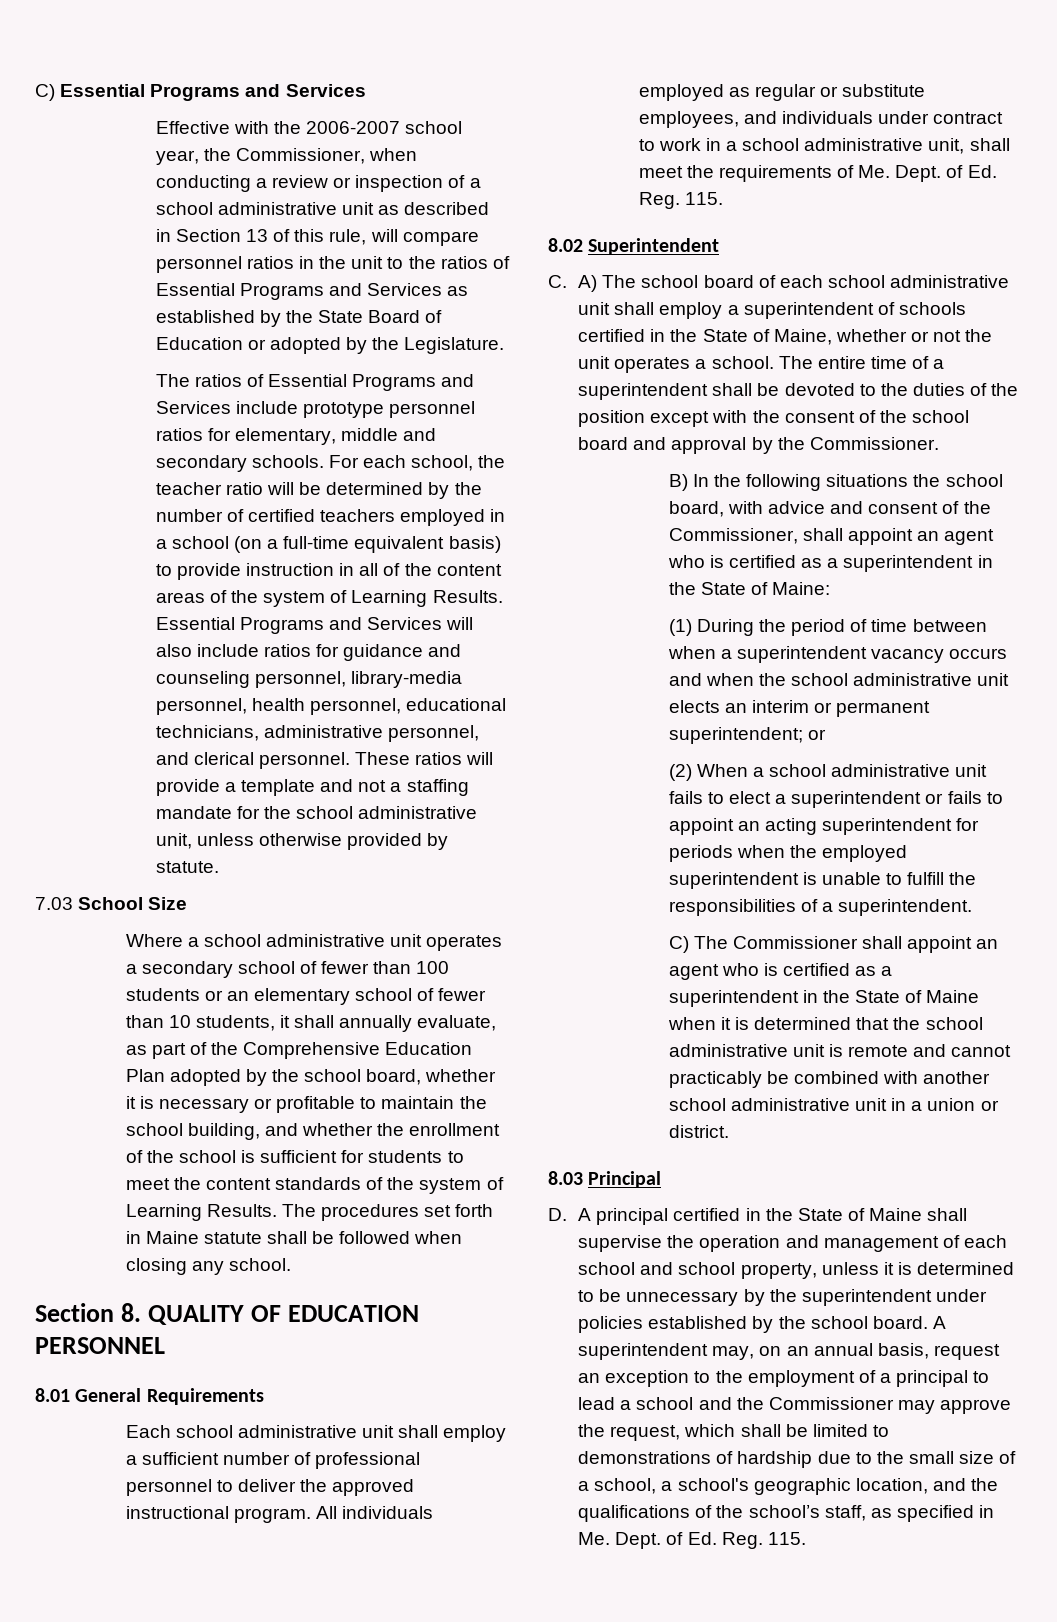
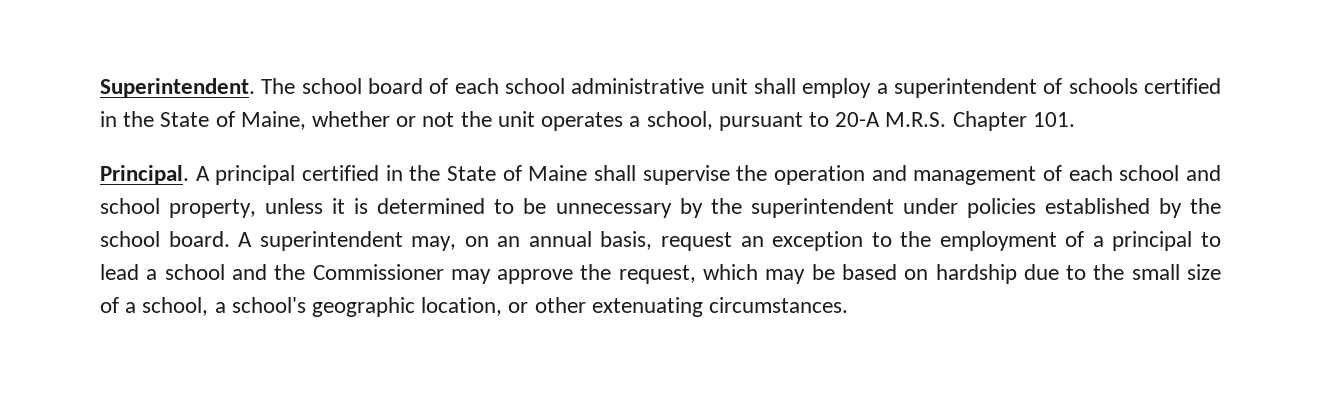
- C) Essential Programs and Services
- Effective with the 2006-2007 school year, the Commissioner, when conducting a review or inspection of a school administrative unit as described in Section 13 of this rule, will compare personnel ratios in the unit to the ratios of Essential Programs and Services as established by the State Board of Education or adopted by the Legislature.
- The ratios of Essential Programs and Services include prototype personnel ratios for elementary, middle and secondary schools. For each school, the teacher ratio will be determined by the number of certified teachers employed in a school (on a full-time equivalent basis) to provide instruction in all of the content areas of the system of Learning Results. Essential Programs and Services will also include ratios for guidance and counseling personnel, library-media personnel, health personnel, educational technicians, administrative personnel, and clerical personnel. These ratios will provide a template and not a staffing mandate for the school administrative unit, unless otherwise provided by statute.
- 7.03 School Size
- Where a school administrative unit operates a secondary school of fewer than 100 students or an elementary school of fewer than 10 students, it shall annually evaluate, as part of the Comprehensive Education Plan adopted by the school board, whether it is necessary or profitable to maintain the school building, and whether the enrollment of the school is sufficient for students to meet the content standards of the system of Learning Results. The procedures set forth in Maine statute shall be followed when closing any school.
- Section 8. QUALITY OF EDUCATION PERSONNEL
- 8.01 General Requirements
- Each school administrative unit shall employ a sufficient number of professional personnel to deliver the approved instructional program. All individuals employed as regular or substitute employees, and individuals under contract to work in a school administrative unit, shall meet the requirements of Me. Dept. of Ed. Reg. 115.
- 8.02 Superintendent
- C. A) The school board of each school administrative unit shall employ a superintendent of schools certified in the State of Maine, whether or not the unit operates a school. The entire time of a superintendent shall be devoted to the duties of the position except with the consent of the school board and approval by the Commissioner.
- B) In the following situations the school board, with advice and consent of the Commissioner, shall appoint an agent who is certified as a superintendent in the State of Maine:
- (1) During the period of time between when a superintendent vacancy occurs and when the school administrative unit elects an interim or permanent superintendent; or
- (2) When a school administrative unit fails to elect a superintendent or fails to appoint an acting superintendent for periods when the employed superintendent is unable to fulfill the responsibilities of a superintendent.
- C) The Commissioner shall appoint an agent who is certified as a superintendent in the State of Maine when it is determined that the school administrative unit is remote and cannot practicably be combined with another school administrative unit in a union or district.
- 8.03 Principal
- D. A principal certified in the State of Maine shall supervise the operation and management of each school and school property, unless it is determined to be unnecessary by the superintendent under policies established by the school board.
+ Superintendent. The school board of each school administrative unit shall employ a superintendent of schools certified in the State of Maine, whether or not the unit operates a school, pursuant to 20-A M.R.S. Chapter 101.
+ Principal. A principal certified in the State of Maine shall supervise the operation and management of each school and school property, unless it is determined to be unnecessary by the superintendent under policies established by the school board.
- A superintendent may, on an annual basis, request an exception to the employment of a principal to lead a school and the Commissioner may approve the request, which shall be limited to demonstrations of hardship due to the small size of a school, a school's geographic location, and the qualifications of the school’s staff, as specified in Me. Dept. of Ed. Reg. 115.
+ A superintendent may, on an annual basis, request an exception to the employment of a principal to lead a school and the Commissioner may approve the request, which may be based on hardship due to the small size of a school, a school's geographic location, or other extenuating circumstances.

